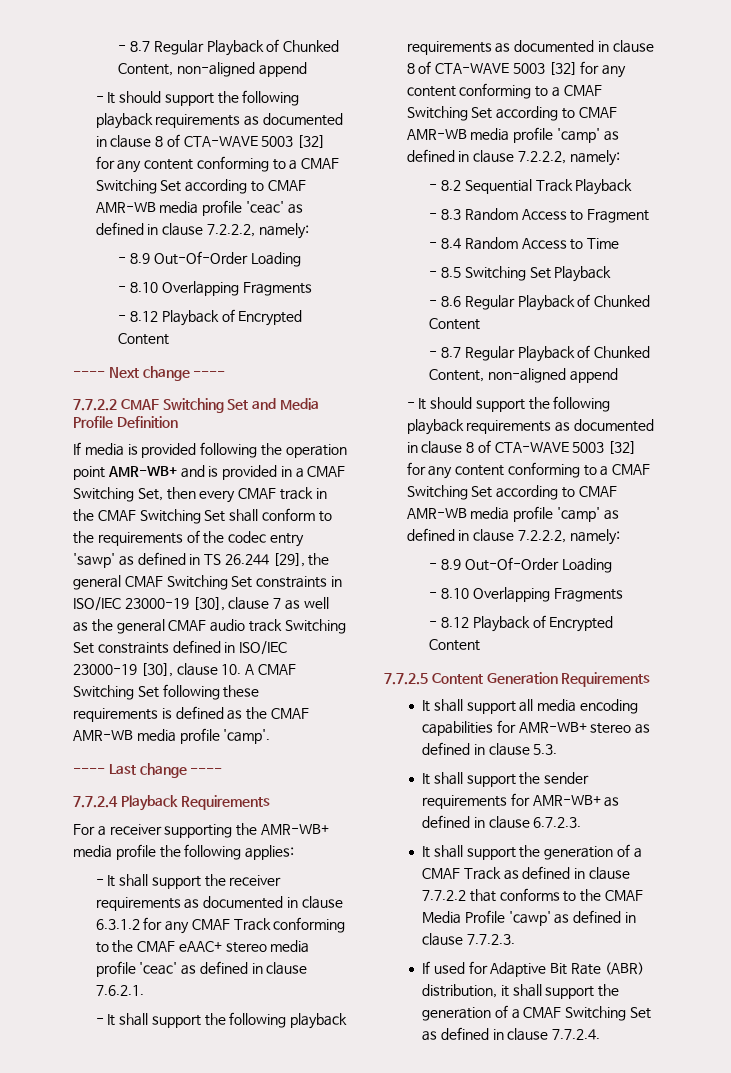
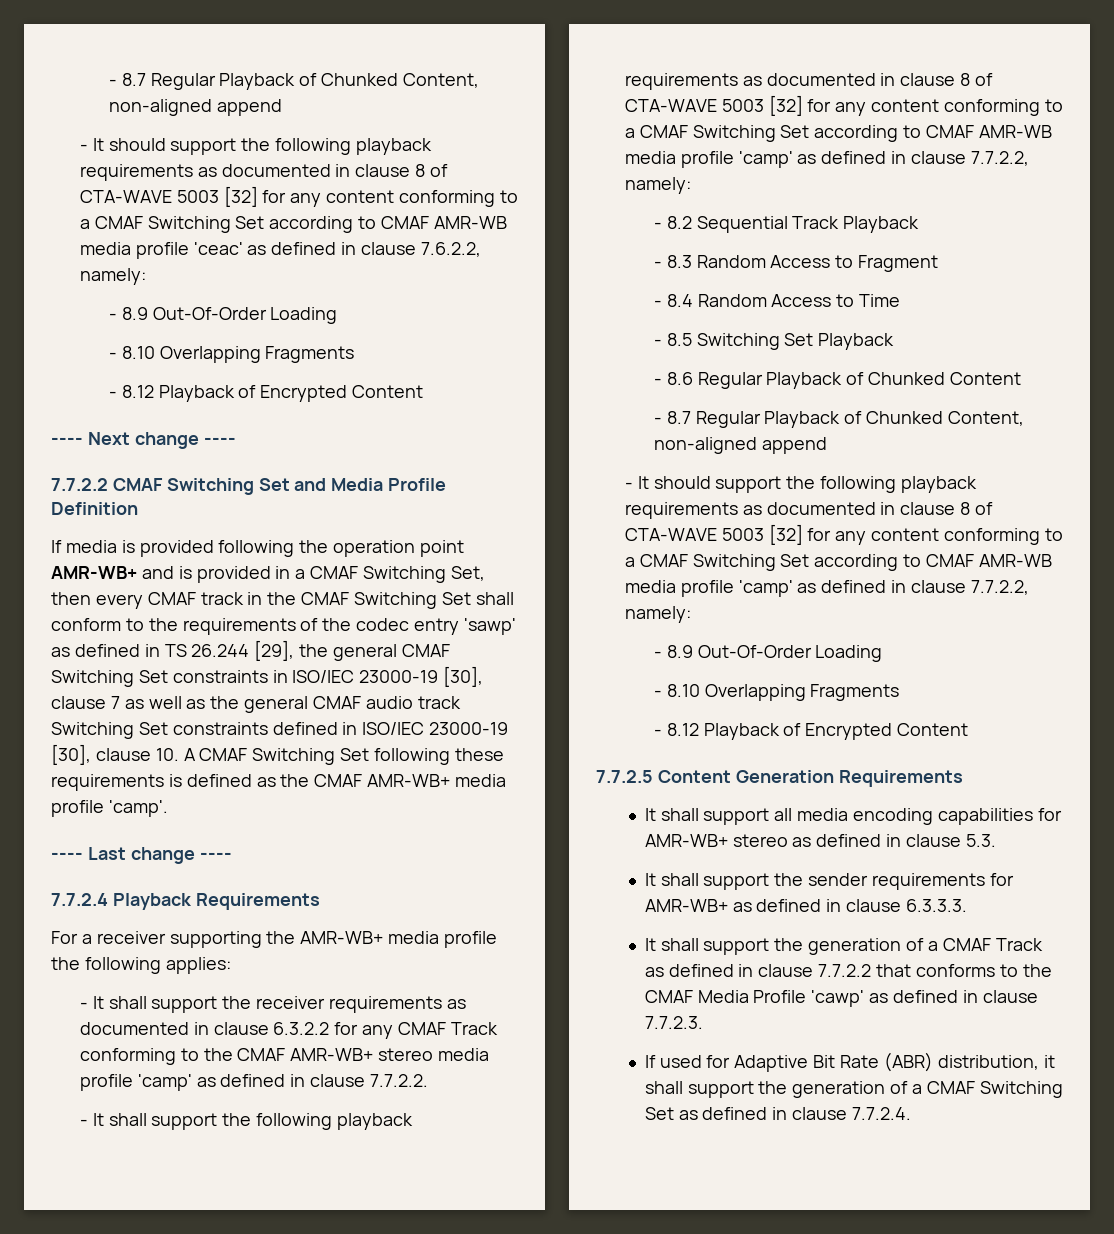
- - It should support the following playback requirements as documented in clause 8 of CTA-WAVE 5003 [32] for any content conforming to a CMAF Switching Set according to CMAF AMR-WB media profile 'ceac' as defined in clause 7.2.2.2, namely:
+ - It should support the following playback requirements as documented in clause 8 of CTA-WAVE 5003 [32] for any content conforming to a CMAF Switching Set according to CMAF AMR-WB media profile 'ceac' as defined in clause 7.6.2.2, namely:
- If media is provided following the operation point AMR-WB+ and is provided in a CMAF Switching Set, then every CMAF track in the CMAF Switching Set shall conform to the requirements of the codec entry 'sawp' as defined in TS 26.244 [29], the general CMAF Switching Set constraints in ISO/IEC 23000-19 [30], clause 7 as well as the general CMAF audio track Switching Set constraints defined in ISO/IEC 23000-19 [30], clause 10. A CMAF Switching Set following these requirements is defined as the CMAF AMR-WB media profile 'camp'.
+ If media is provided following the operation point AMR-WB+ and is provided in a CMAF Switching Set, then every CMAF track in the CMAF Switching Set shall conform to the requirements of the codec entry 'sawp' as defined in TS 26.244 [29], the general CMAF Switching Set constraints in ISO/IEC 23000-19 [30], clause 7 as well as the general CMAF audio track Switching Set constraints defined in ISO/IEC 23000-19 [30], clause 10. A CMAF Switching Set following these requirements is defined as the CMAF AMR-WB+ media profile 'camp'.
- - It shall support the receiver requirements as documented in clause 6.3.1.2 for any CMAF Track conforming to the CMAF eAAC+ stereo media profile 'ceac' as defined in clause 7.6.2.1.
+ - It shall support the receiver requirements as documented in clause 6.3.2.2 for any CMAF Track conforming to the CMAF AMR-WB+ stereo media profile 'camp' as defined in clause 7.7.2.2.
- - It shall support the following playback requirements as documented in clause 8 of CTA-WAVE 5003 [32] for any content conforming to a CMAF Switching Set according to CMAF AMR-WB media profile 'camp' as defined in clause 7.2.2.2, namely:
+ - It shall support the following playback requirements as documented in clause 8 of CTA-WAVE 5003 [32] for any content conforming to a CMAF Switching Set according to CMAF AMR-WB media profile 'camp' as defined in clause 7.7.2.2, namely:
- - It should support the following playback requirements as documented in clause 8 of CTA-WAVE 5003 [32] for any content conforming to a CMAF Switching Set according to CMAF AMR-WB media profile 'camp' as defined in clause 7.2.2.2, namely:
+ - It should support the following playback requirements as documented in clause 8 of CTA-WAVE 5003 [32] for any content conforming to a CMAF Switching Set according to CMAF AMR-WB media profile 'camp' as defined in clause 7.7.2.2, namely:
- It shall support the sender requirements for AMR-WB+ as defined in clause 6.7.2.3.
+ It shall support the sender requirements for AMR-WB+ as defined in clause 6.3.3.3.

